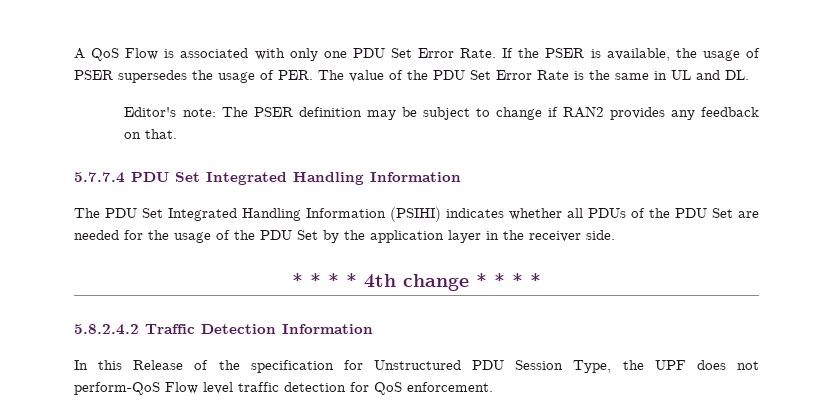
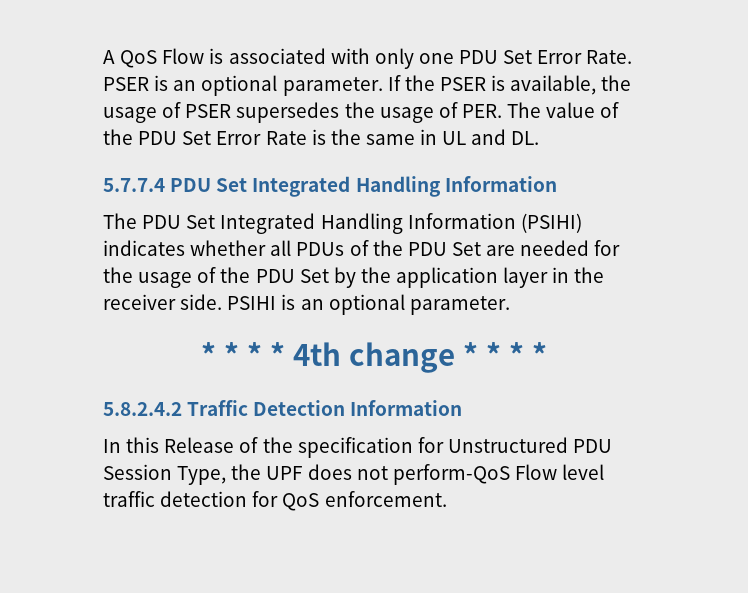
+ PSER is an optional parameter.
- Editor's note: The PSER definition may be subject to change if RAN2 provides any feedback on that.
+ PSIHI is an optional parameter.

